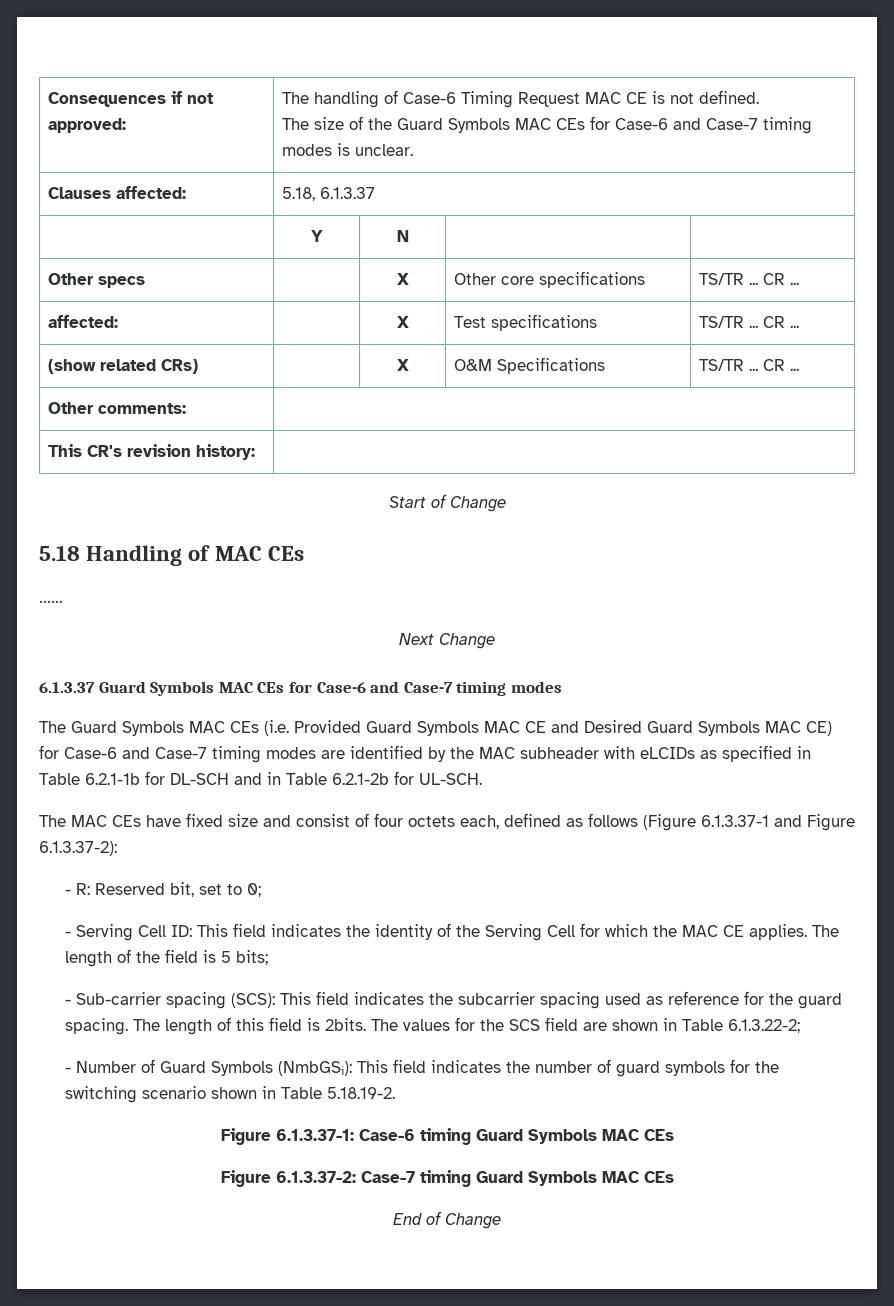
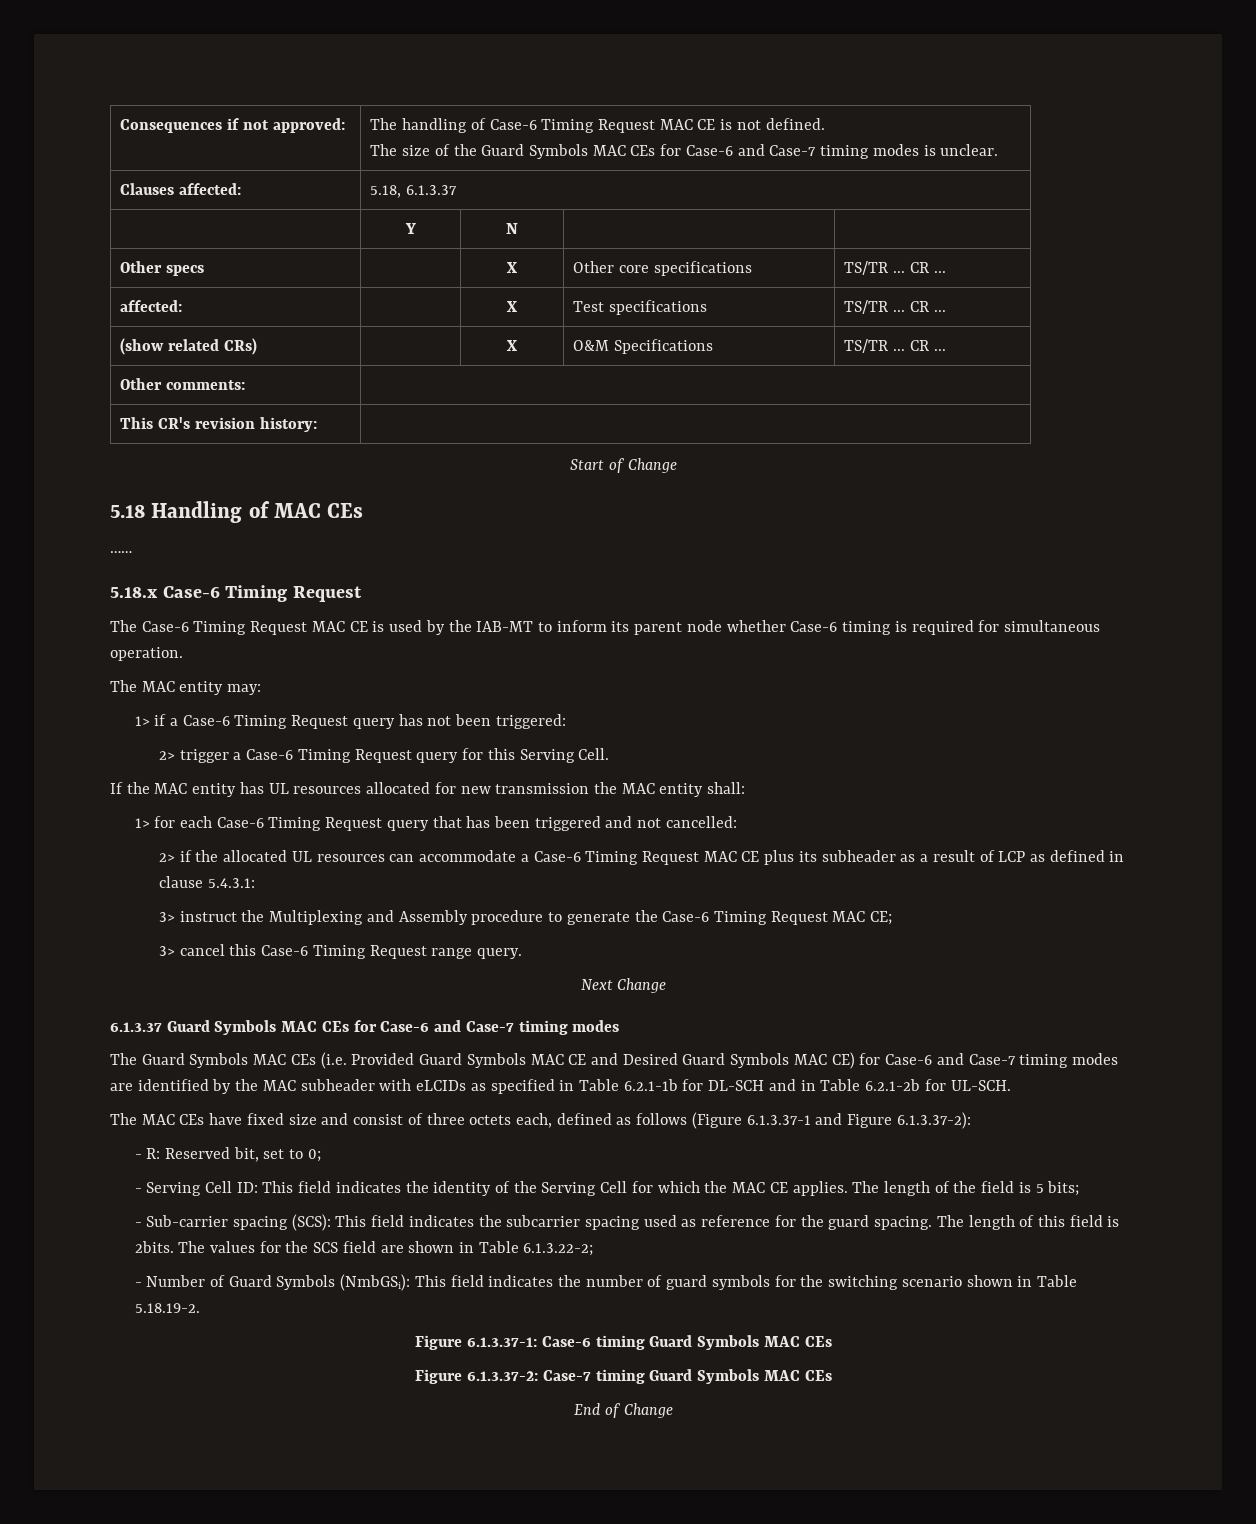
+ 5.18.x Case-6 Timing Request
+ The Case-6 Timing Request MAC CE is used by the IAB-MT to inform its parent node whether Case-6 timing is required for simultaneous operation.
+ The MAC entity may:
+ 1> if a Case-6 Timing Request query has not been triggered:
+ 2> trigger a Case-6 Timing Request query for this Serving Cell.
+ If the MAC entity has UL resources allocated for new transmission the MAC entity shall:
+ 1> for each Case-6 Timing Request query that has been triggered and not cancelled:
+ 2> if the allocated UL resources can accommodate a Case-6 Timing Request MAC CE plus its subheader as a result of LCP as defined in clause 5.4.3.1:
+ 3> instruct the Multiplexing and Assembly procedure to generate the Case-6 Timing Request MAC CE;
+ 3> cancel this Case-6 Timing Request range query.
- The MAC CEs have fixed size and consist of four octets each, defined as follows (Figure 6.1.3.37-1 and Figure 6.1.3.37-2):
+ The MAC CEs have fixed size and consist of three octets each, defined as follows (Figure 6.1.3.37-1 and Figure 6.1.3.37-2):

